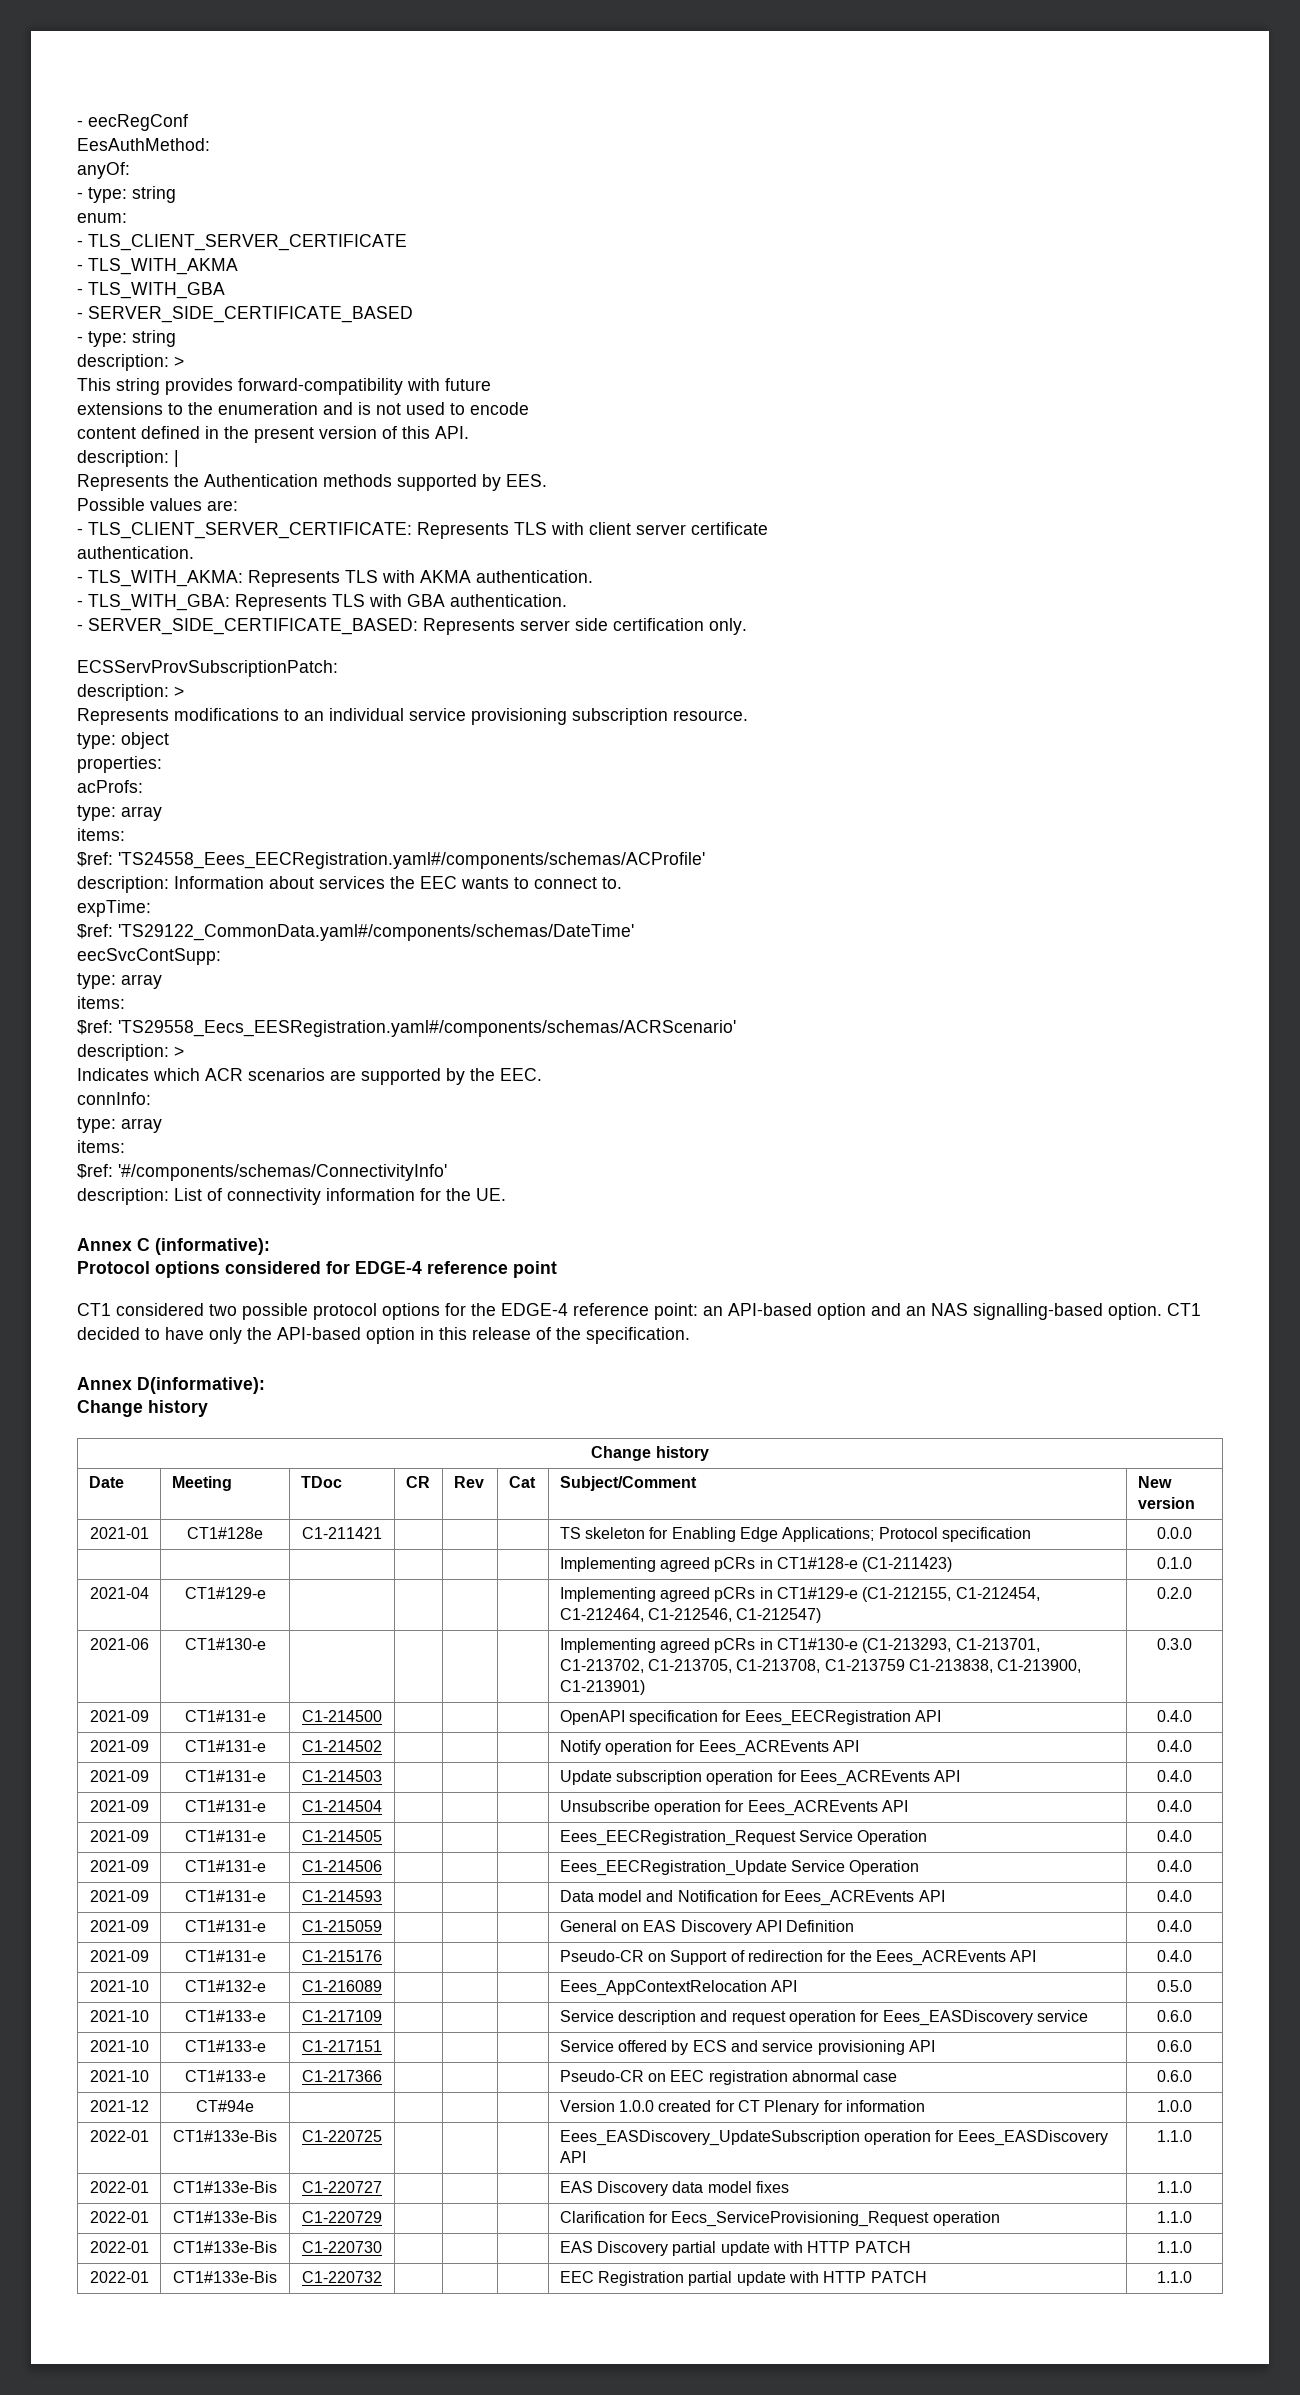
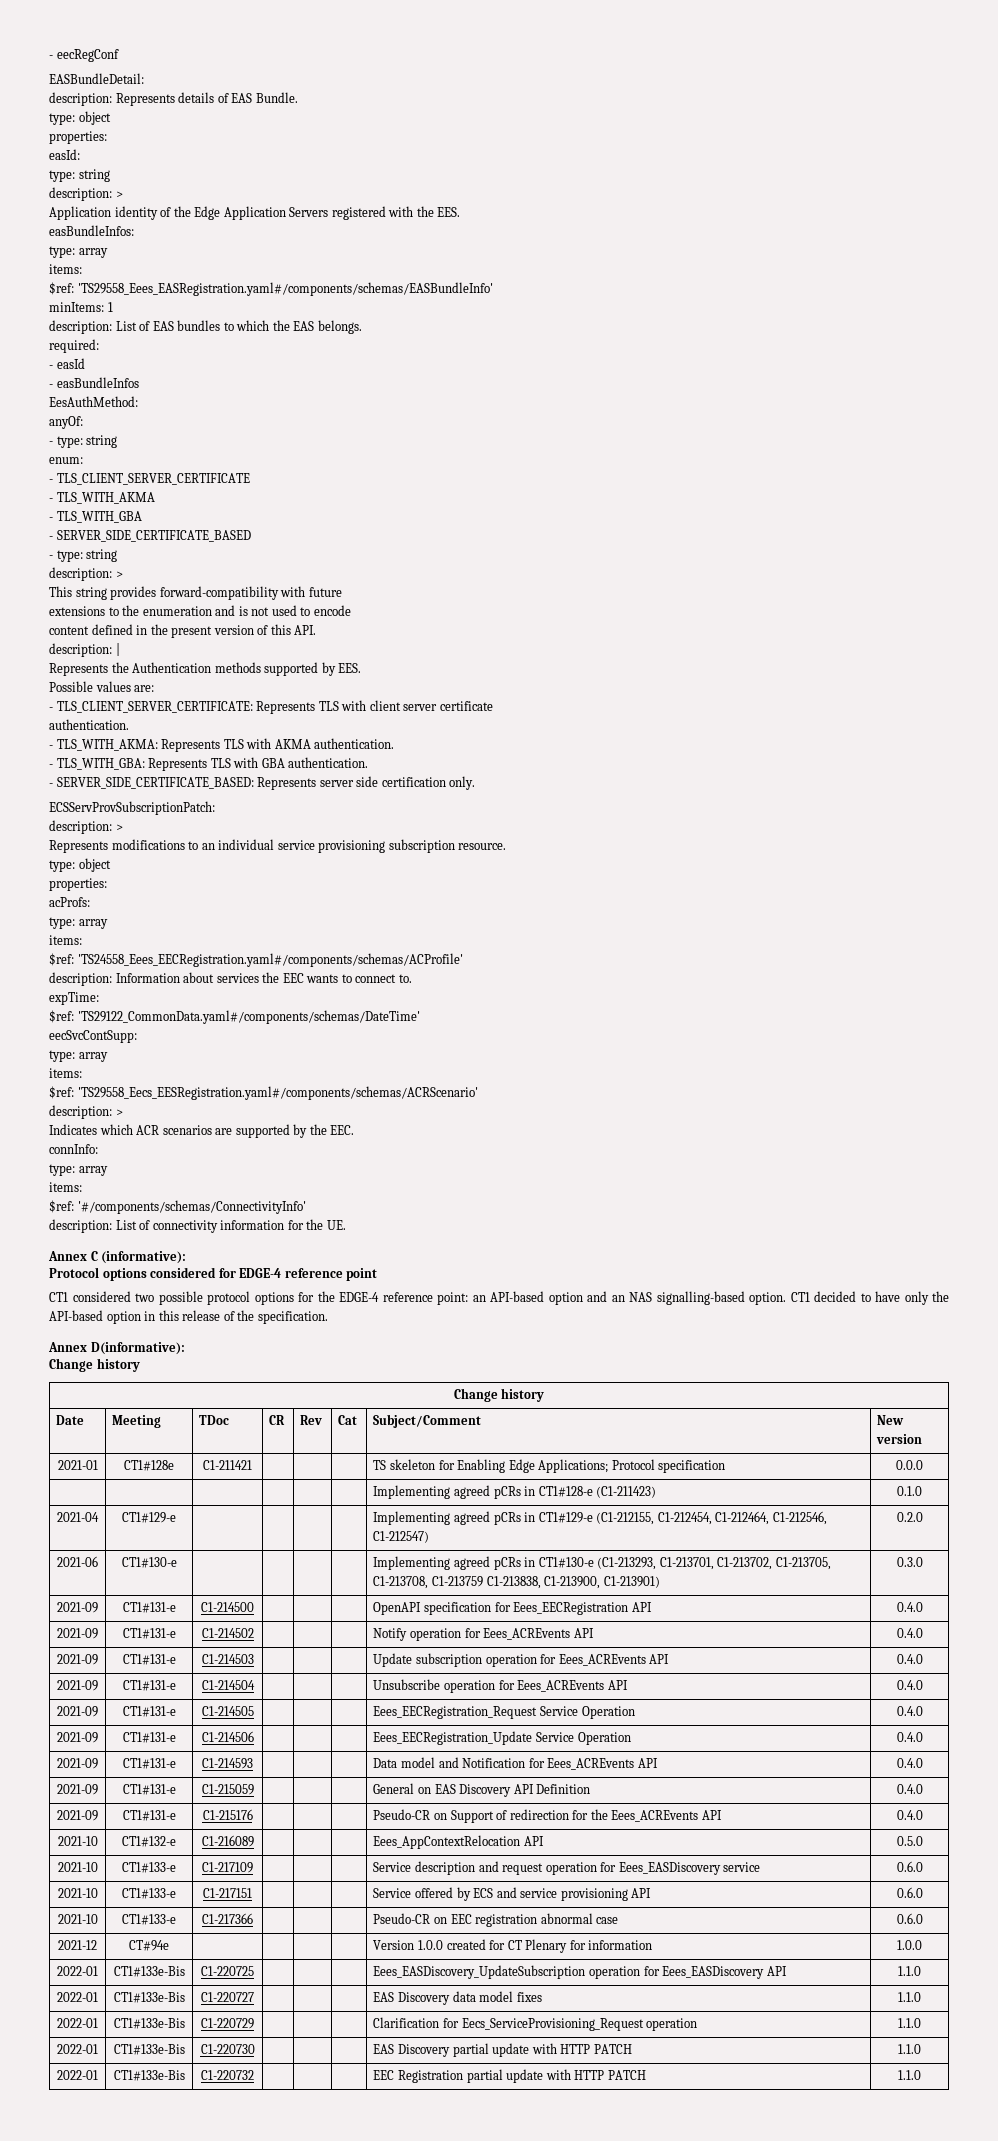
+ EASBundleDetail:
+ description: Represents details of EAS Bundle.
+ type: object
+ properties:
+ easId:
+ type: string
+ description: >
+ Application identity of the Edge Application Servers registered with the EES.
+ easBundleInfos:
+ type: array
+ items:
+ $ref: 'TS29558_Eees_EASRegistration.yaml#/components/schemas/EASBundleInfo'
+ minItems: 1
+ description: List of EAS bundles to which the EAS belongs.
+ required:
+ - easId
+ - easBundleInfos

